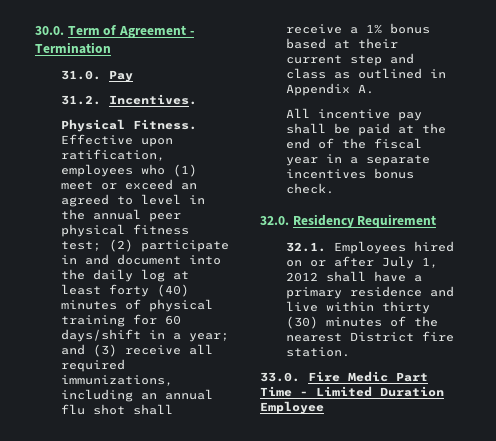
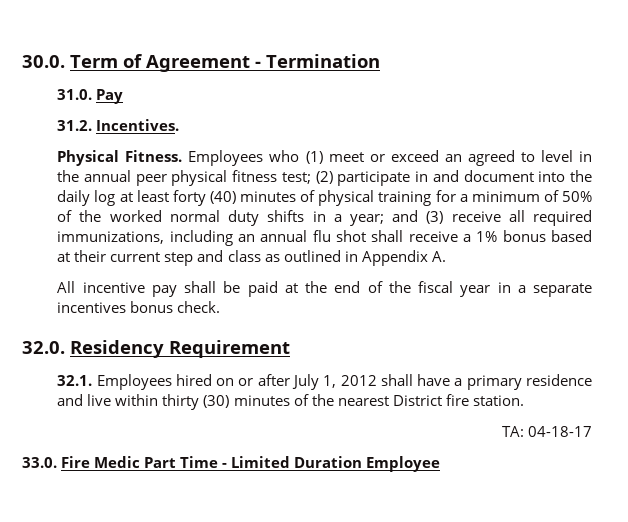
- Effective upon ratification, employees who (1) meet or exceed an agreed to level in the annual peer physical fitness test;
+ Employees who (1) meet or exceed an agreed to level in the annual peer physical fitness test;
- (2) participate in and document into the daily log at least forty (40) minutes of physical training for 60 days/shift in a year;
+ (2) participate in and document into the daily log at least forty (40) minutes of physical training for a minimum of 50% of the worked normal duty shifts in a year;
+ TA: 04-18-17

